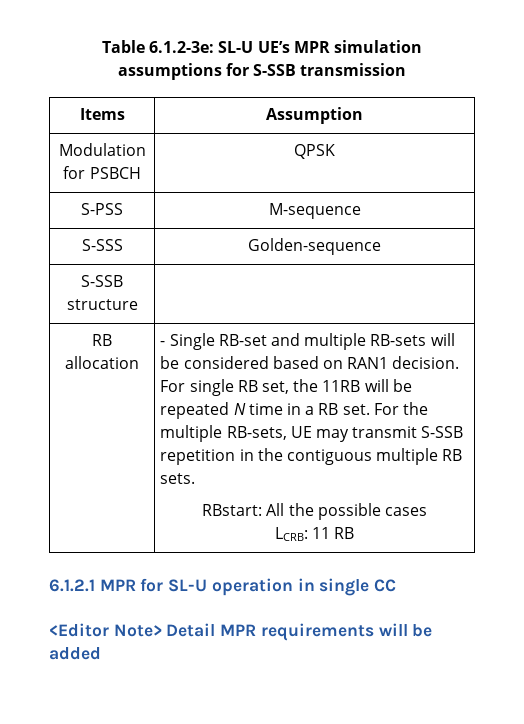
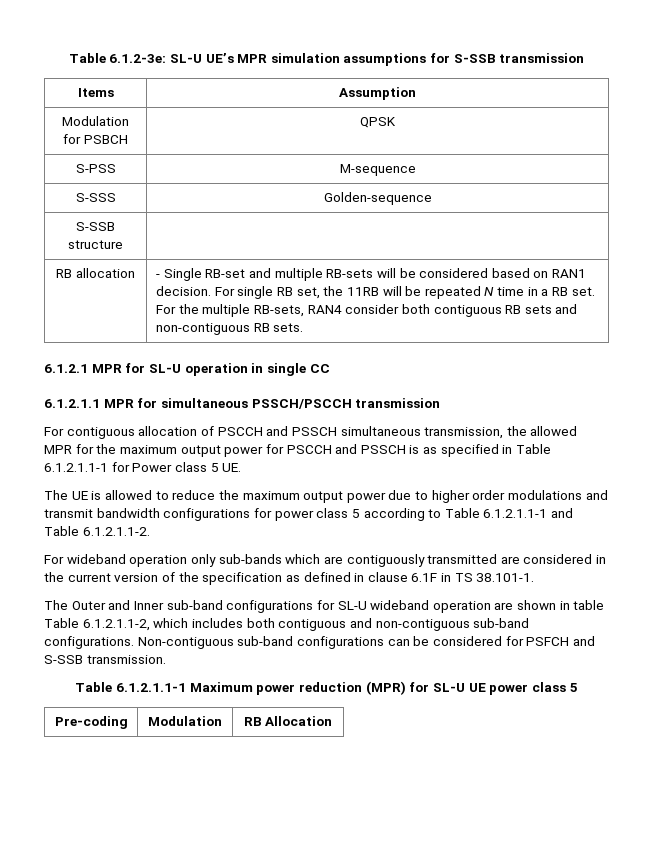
- For the multiple RB-sets, UE may transmit S-SSB repetition in the contiguous multiple RB sets.
- RBstart: All the possible cases
- LCRB: 11 RB
+ For the multiple RB-sets, RAN4 consider both contiguous RB sets and non-contiguous RB sets.
- <Editor Note> Detail MPR requirements will be added
+ 6.1.2.1.1 MPR for simultaneous PSSCH/PSCCH transmission
+ For contiguous allocation of PSCCH and PSSCH simultaneous transmission, the allowed MPR for the maximum output power for PSCCH and PSSCH is as specified in Table 6.1.2.1.1-1 for Power class 5 UE.
+ The UE is allowed to reduce the maximum output power due to higher order modulations and transmit bandwidth configurations for power class 5 according to Table 6.1.2.1.1-1 and Table 6.1.2.1.1-2.
+ For wideband operation only sub-bands which are contiguously transmitted are considered in the current version of the specification as defined in clause 6.1F in TS 38.101-1.
+ The Outer and Inner sub-band configurations for SL-U wideband operation are shown in table Table 6.1.2.1.1-2, which includes both contiguous and non-contiguous sub-band configurations. Non-contiguous sub-band configurations can be considered for PSFCH and S-SSB transmission.
+ Table 6.1.2.1.1-1 Maximum power reduction (MPR) for SL-U UE power class 5
+ Pre-coding | Modulation | RB Allocation

